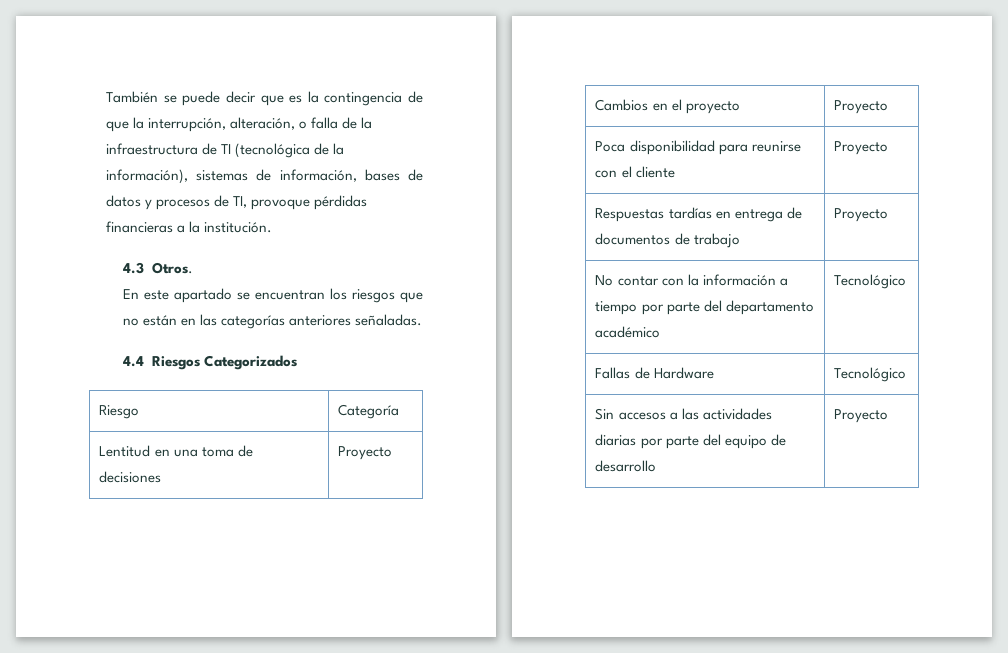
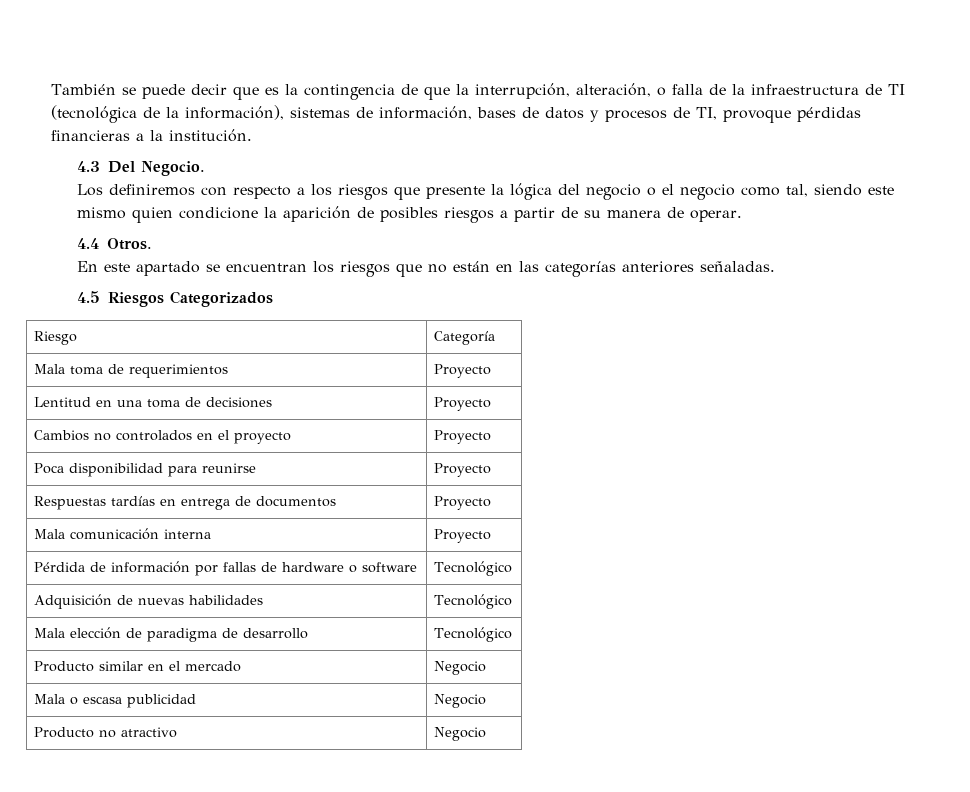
- 4.3 Otros.
+ 4.3 Del Negocio.
+ Los definiremos con respecto a los riesgos que presente la lógica del negocio o el negocio como tal, siendo este mismo quien condicione la aparición de posibles riesgos a partir de su manera de operar.
+ 4.4 Otros.
- 4.4 Riesgos Categorizados
+ 4.5 Riesgos Categorizados
+ Mala toma de requerimientos | Proyecto
- Cambios en el proyecto | Proyecto
+ Cambios no controlados en el proyecto | Proyecto
- Poca disponibilidad para reunirse con el cliente | Proyecto
+ Poca disponibilidad para reunirse | Proyecto
- Respuestas tardías en entrega de documentos de trabajo | Proyecto
- No contar con la información a tiempo por parte del departamento académico | Tecnológico
- Fallas de Hardware | Tecnológico
- Sin accesos a las actividades diarias por parte del equipo de desarrollo | Proyecto
+ Respuestas tardías en entrega de documentos | Proyecto
+ Mala comunicación interna | Proyecto
+ Pérdida de información por fallas de hardware o software | Tecnológico
+ Adquisición de nuevas habilidades | Tecnológico
+ Mala elección de paradigma de desarrollo | Tecnológico
+ Producto similar en el mercado | Negocio
+ Mala o escasa publicidad | Negocio
+ Producto no atractivo | Negocio

